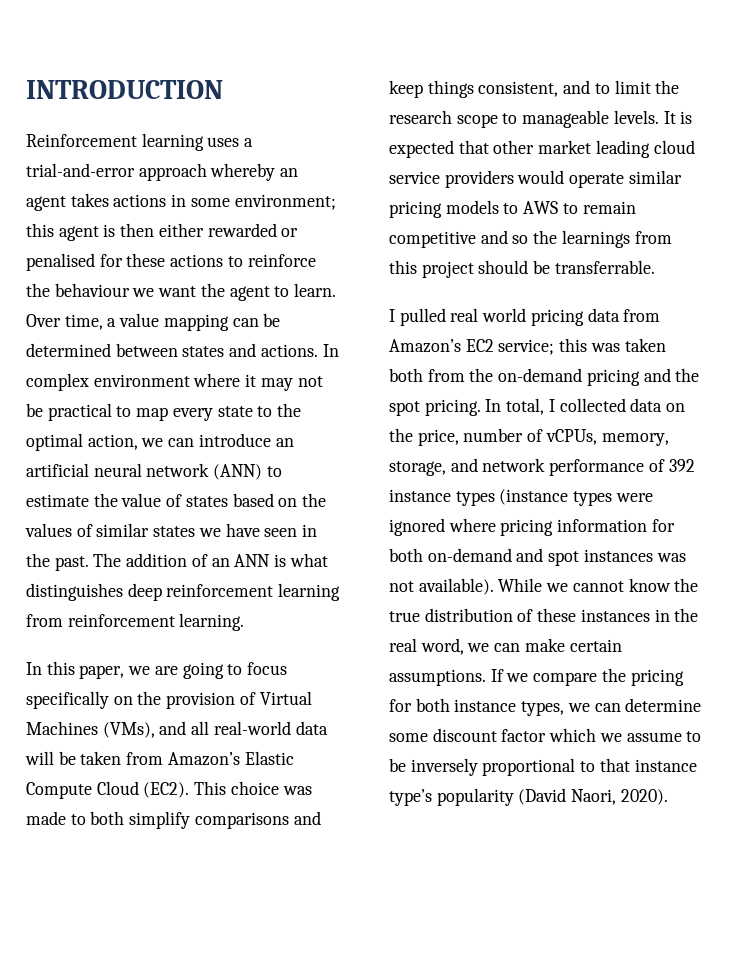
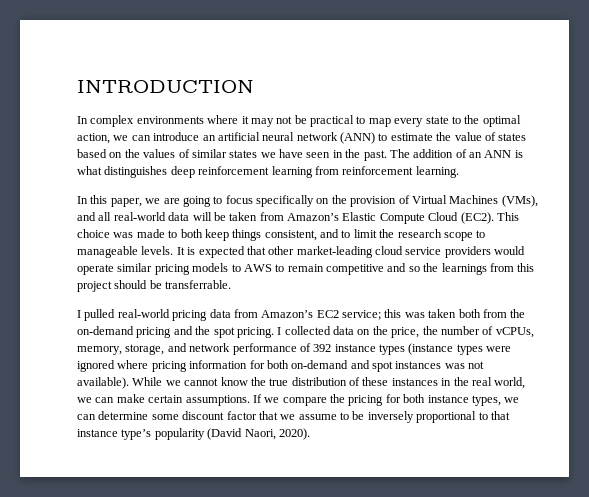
- Reinforcement learning uses a trial-and-error approach whereby an agent takes actions in some environment; this agent is then either rewarded or penalised for these actions to reinforce the behaviour we want the agent to learn. Over time, a value mapping can be determined between states and actions. In complex environment where it may not be practical to map every state to the optimal action, we can introduce an artificial neural network (ANN) to estimate the value of states based on the values of similar states we have seen in the past.
+ In complex environments where it may not be practical to map every state to the optimal action, we can introduce an artificial neural network (ANN) to estimate the value of states based on the values of similar states we have seen in the past.
- This choice was made to both simplify comparisons and keep things consistent, and to limit the research scope to manageable levels.
+ This choice was made to both keep things consistent, and to limit the research scope to manageable levels.
- It is expected that other market leading cloud service providers would operate similar pricing models to AWS to remain competitive and so the learnings from this project should be transferrable.
+ It is expected that other market-leading cloud service providers would operate similar pricing models to AWS to remain competitive and so the learnings from this project should be transferrable.
- I pulled real world pricing data from Amazon’s EC2 service; this was taken both from the on-demand pricing and the spot pricing.
+ I pulled real-world pricing data from Amazon’s EC2 service; this was taken both from the on-demand pricing and the spot pricing.
- In total, I collected data on the price, number of vCPUs, memory, storage, and network performance of 392 instance types (instance types were ignored where pricing information for both on-demand and spot instances was not available).
+ I collected data on the price, the number of vCPUs, memory, storage, and network performance of 392 instance types (instance types were ignored where pricing information for both on-demand and spot instances was not available).
- While we cannot know the true distribution of these instances in the real word, we can make certain assumptions.
+ While we cannot know the true distribution of these instances in the real world, we can make certain assumptions.
- If we compare the pricing for both instance types, we can determine some discount factor which we assume to be inversely proportional to that instance type’s popularity (David Naori, 2020).
+ If we compare the pricing for both instance types, we can determine some discount factor that we assume to be inversely proportional to that instance type’s popularity (David Naori, 2020).

